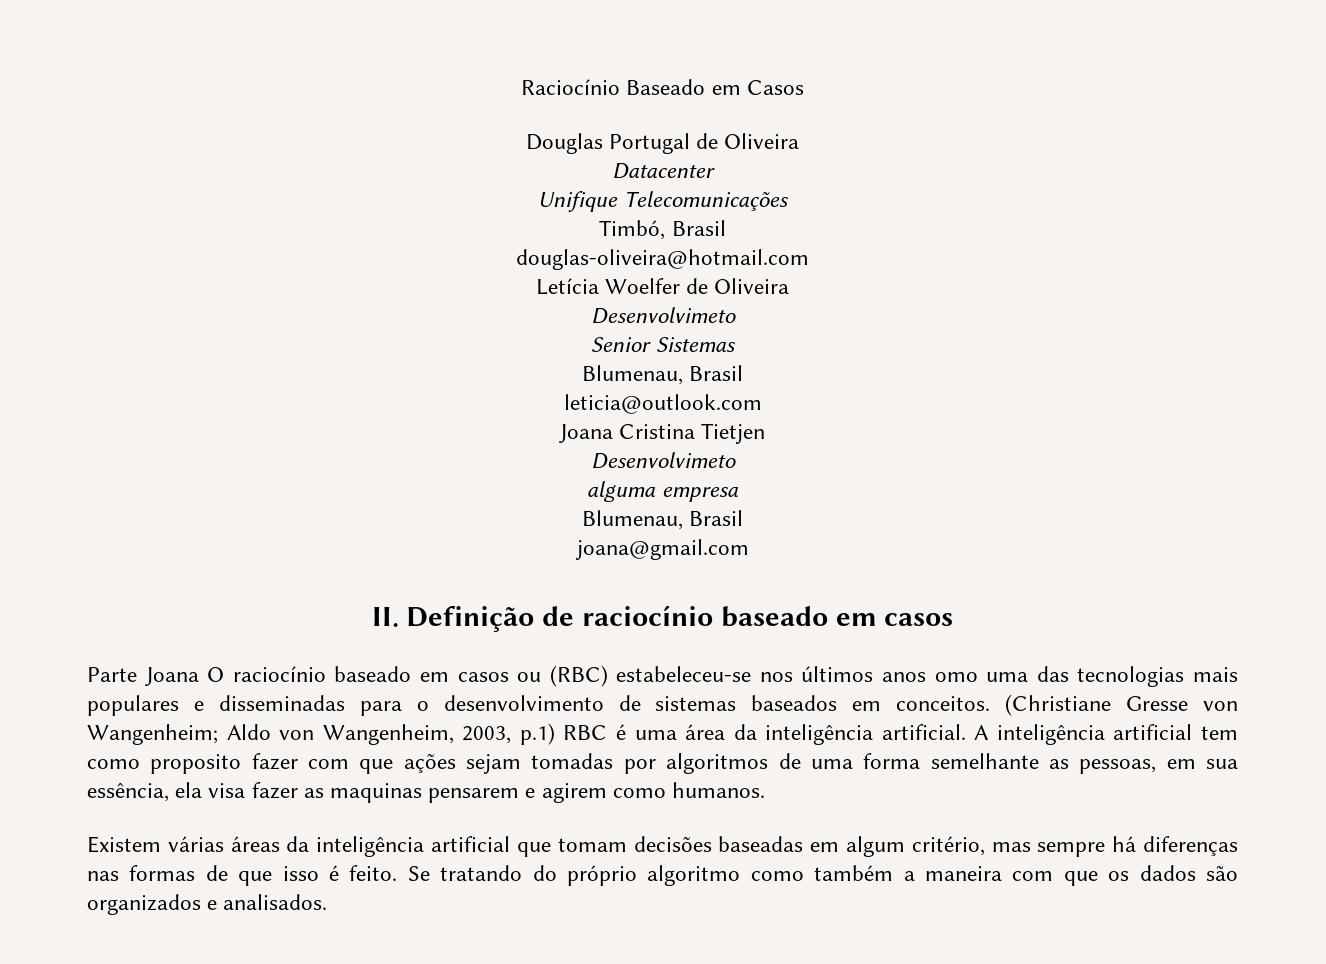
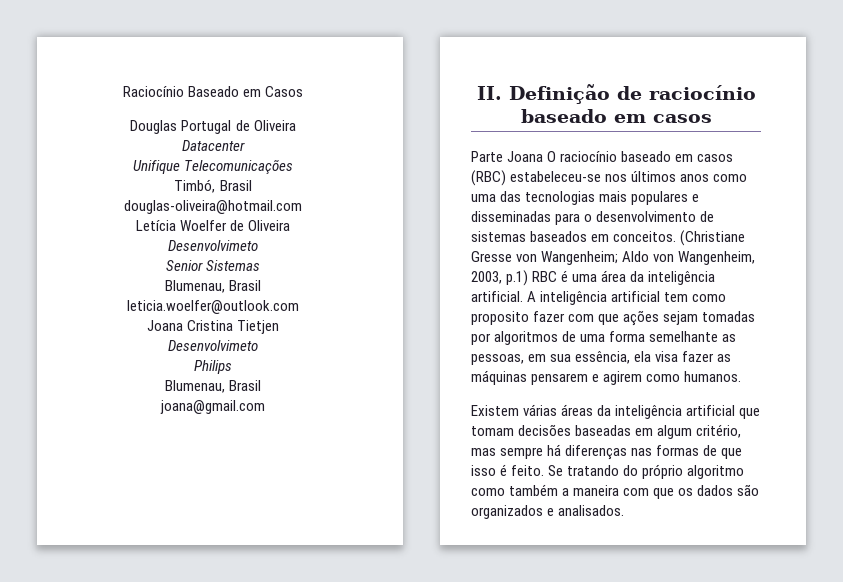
- leticia@outlook.com
+ leticia.woelfer@outlook.com
- alguma empresa
+ Philips
- Parte Joana O raciocínio baseado em casos ou (RBC) estabeleceu-se nos últimos anos omo uma das tecnologias mais populares e disseminadas para o desenvolvimento de sistemas baseados em conceitos.
+ Parte Joana O raciocínio baseado em casos (RBC) estabeleceu-se nos últimos anos como uma das tecnologias mais populares e disseminadas para o desenvolvimento de sistemas baseados em conceitos.
- A inteligência artificial tem como proposito fazer com que ações sejam tomadas por algoritmos de uma forma semelhante as pessoas, em sua essência, ela visa fazer as maquinas pensarem e agirem como humanos.
+ A inteligência artificial tem como proposito fazer com que ações sejam tomadas por algoritmos de uma forma semelhante as pessoas, em sua essência, ela visa fazer as máquinas pensarem e agirem como humanos.

